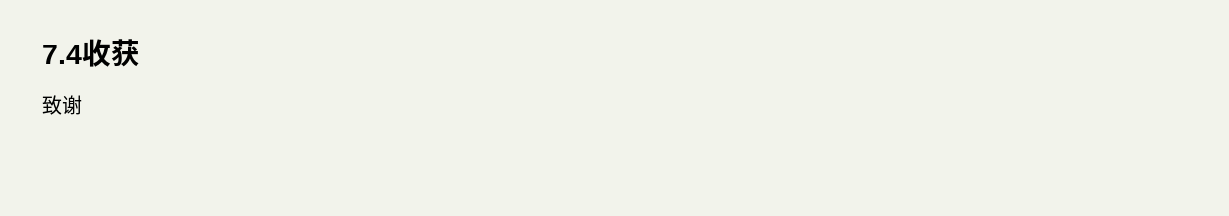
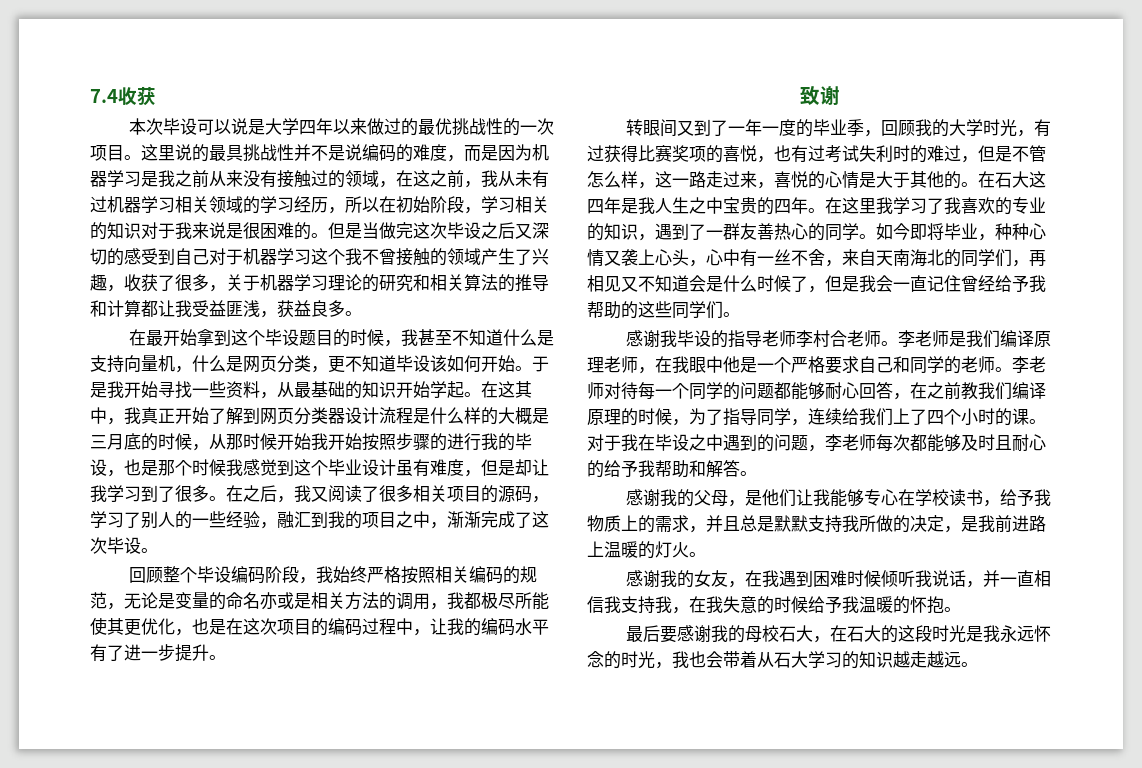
+ 本次毕设可以说是大学四年以来做过的最优挑战性的一次项目。这里说的最具挑战性并不是说编码的难度，而是因为机器学习是我之前从来没有接触过的领域，在这之前，我从未有过机器学习相关领域的学习经历，所以在初始阶段，学习相关的知识对于我来说是很困难的。但是当做完这次毕设之后又深切的感受到自己对于机器学习这个我不曾接触的领域产生了兴趣，收获了很多，关于机器学习理论的研究和相关算法的推导和计算都让我受益匪浅，获益良多。
+ 在最开始拿到这个毕设题目的时候，我甚至不知道什么是支持向量机，什么是网页分类，更不知道毕设该如何开始。于是我开始寻找一些资料，从最基础的知识开始学起。在这其中，我真正开始了解到网页分类器设计流程是什么样的大概是三月底的时候，从那时候开始我开始按照步骤的进行我的毕设，也是那个时候我感觉到这个毕业设计虽有难度，但是却让我学习到了很多。在之后，我又阅读了很多相关项目的源码，学习了别人的一些经验，融汇到我的项目之中，渐渐完成了这次毕设。
+ 回顾整个毕设编码阶段，我始终严格按照相关编码的规范，无论是变量的命名亦或是相关方法的调用，我都极尽所能使其更优化，也是在这次项目的编码过程中，让我的编码水平有了进一步提升。
  致谢
+ 转眼间又到了一年一度的毕业季，回顾我的大学时光，有过获得比赛奖项的喜悦，也有过考试失利时的难过，但是不管怎么样，这一路走过来，喜悦的心情是大于其他的。在石大这四年是我人生之中宝贵的四年。在这里我学习了我喜欢的专业的知识，遇到了一群友善热心的同学。如今即将毕业，种种心情又袭上心头，心中有一丝不舍，来自天南海北的同学们，再相见又不知道会是什么时候了，但是我会一直记住曾经给予我帮助的这些同学们。
+ 感谢我毕设的指导老师李村合老师。李老师是我们编译原理老师，在我眼中他是一个严格要求自己和同学的老师。李老师对待每一个同学的问题都能够耐心回答，在之前教我们编译原理的时候，为了指导同学，连续给我们上了四个小时的课。对于我在毕设之中遇到的问题，李老师每次都能够及时且耐心的给予我帮助和解答。
+ 感谢我的父母，是他们让我能够专心在学校读书，给予我物质上的需求，并且总是默默支持我所做的决定，是我前进路上温暖的灯火。
+ 感谢我的女友，在我遇到困难时候倾听我说话，并一直相信我支持我，在我失意的时候给予我温暖的怀抱。
+ 最后要感谢我的母校石大，在石大的这段时光是我永远怀念的时光，我也会带着从石大学习的知识越走越远。

